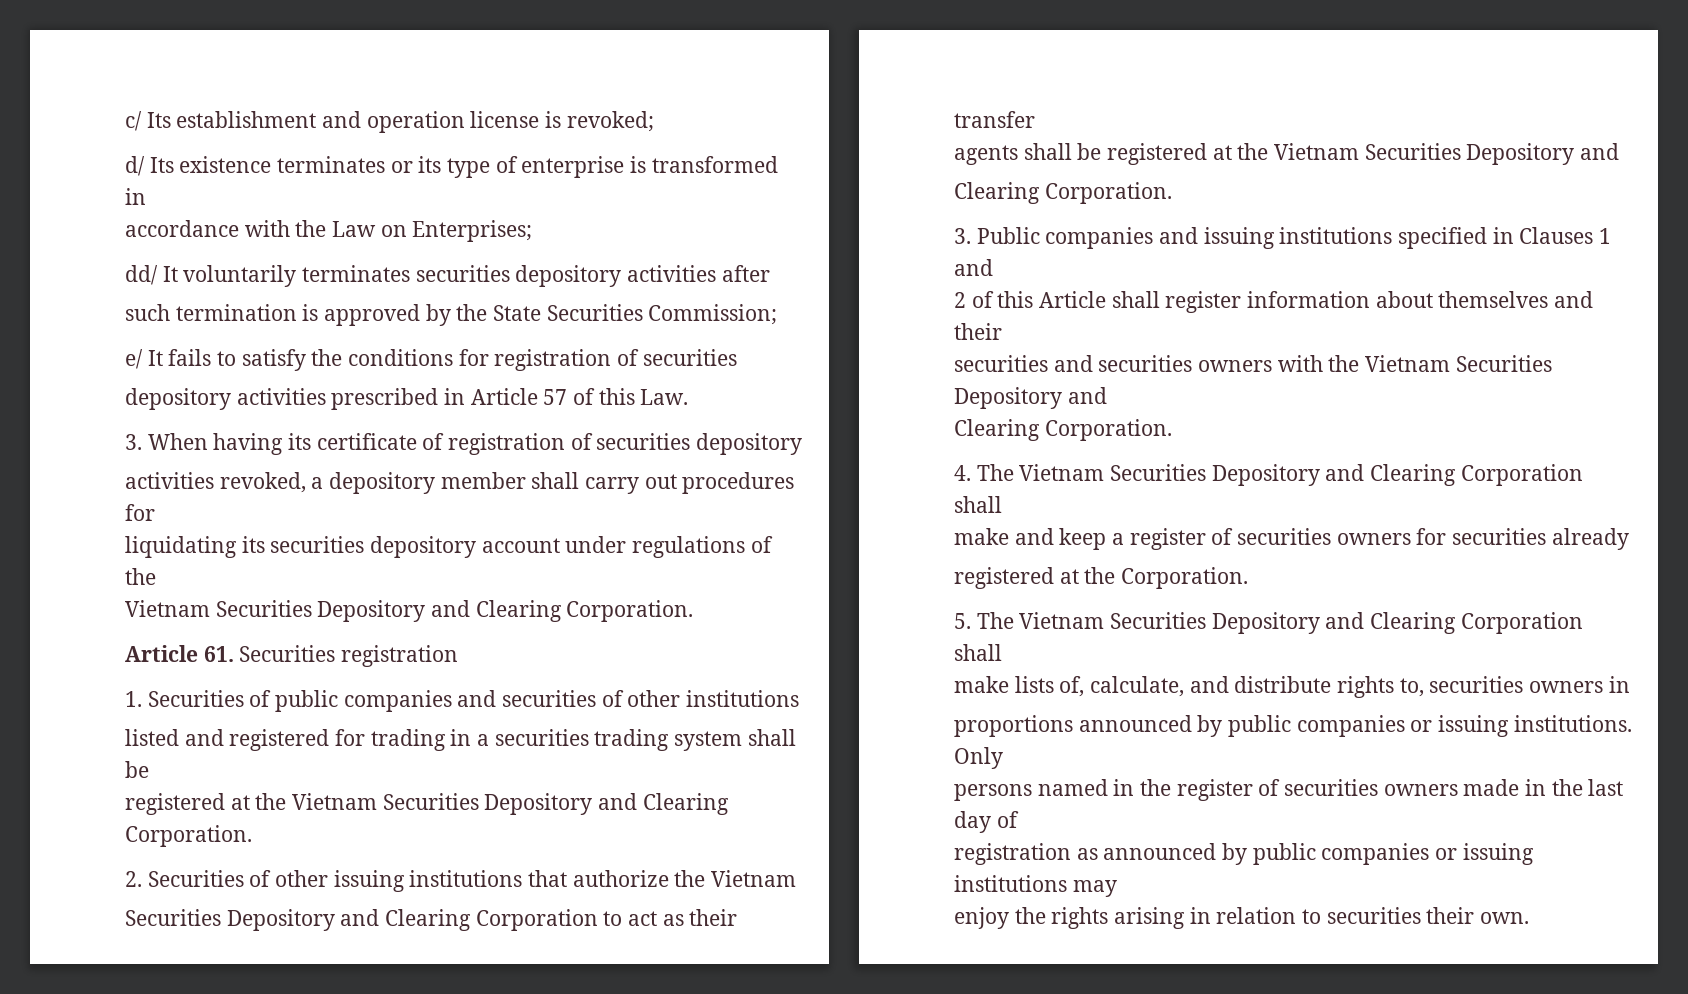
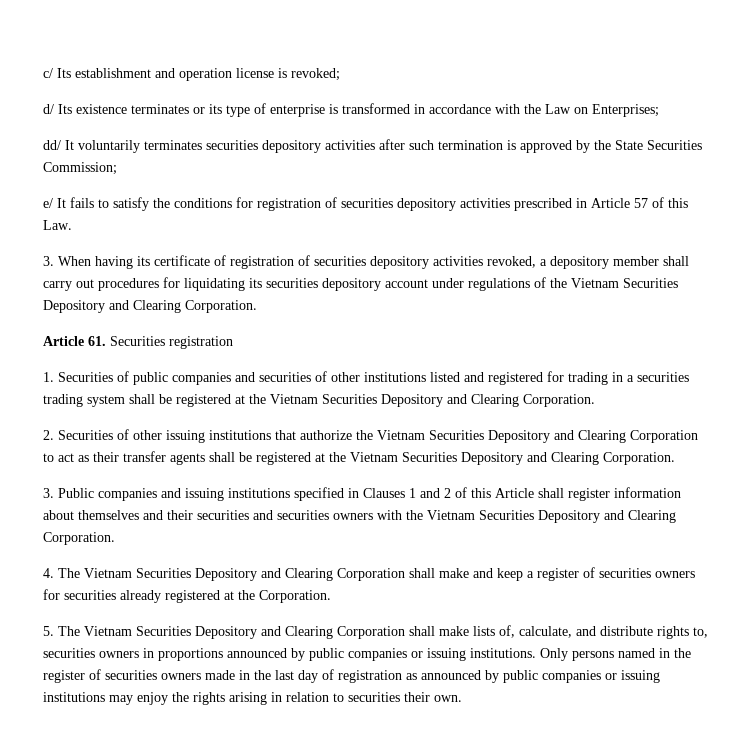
- d/ Its existence terminates or its type of enterprise is transformed in
- accordance with the Law on Enterprises;
+ d/ Its existence terminates or its type of enterprise is transformed in accordance with the Law on Enterprises;
- dd/ It voluntarily terminates securities depository activities after
- such termination is approved by the State Securities Commission;
+ dd/ It voluntarily terminates securities depository activities after such termination is approved by the State Securities Commission;
- e/ It fails to satisfy the conditions for registration of securities
- depository activities prescribed in Article 57 of this Law.
+ e/ It fails to satisfy the conditions for registration of securities depository activities prescribed in Article 57 of this Law.
- 3. When having its certificate of registration of securities depository
- activities revoked, a depository member shall carry out procedures for
- liquidating its securities depository account under regulations of the
- Vietnam Securities Depository and Clearing Corporation.
+ 3. When having its certificate of registration of securities depository activities revoked, a depository member shall carry out procedures for liquidating its securities depository account under regulations of the Vietnam Securities Depository and Clearing Corporation.
- 1. Securities of public companies and securities of other institutions
- listed and registered for trading in a securities trading system shall be
- registered at the Vietnam Securities Depository and Clearing Corporation.
+ 1. Securities of public companies and securities of other institutions listed and registered for trading in a securities trading system shall be registered at the Vietnam Securities Depository and Clearing Corporation.
- 2. Securities of other issuing institutions that authorize the Vietnam
- Securities Depository and Clearing Corporation to act as their transfer
- agents shall be registered at the Vietnam Securities Depository and
- Clearing Corporation.
+ 2. Securities of other issuing institutions that authorize the Vietnam Securities Depository and Clearing Corporation to act as their transfer agents shall be registered at the Vietnam Securities Depository and Clearing Corporation.
- 3. Public companies and issuing institutions specified in Clauses 1 and
- 2 of this Article shall register information about themselves and their
- securities and securities owners with the Vietnam Securities Depository and
- Clearing Corporation.
+ 3. Public companies and issuing institutions specified in Clauses 1 and 2 of this Article shall register information about themselves and their securities and securities owners with the Vietnam Securities Depository and Clearing Corporation.
- 4. The Vietnam Securities Depository and Clearing Corporation shall
- make and keep a register of securities owners for securities already
- registered at the Corporation.
+ 4. The Vietnam Securities Depository and Clearing Corporation shall make and keep a register of securities owners for securities already registered at the Corporation.
- 5. The Vietnam Securities Depository and Clearing Corporation shall
- make lists of, calculate, and distribute rights to, securities owners in
- proportions announced by public companies or issuing institutions.
+ 5. The Vietnam Securities Depository and Clearing Corporation shall make lists of, calculate, and distribute rights to, securities owners in proportions announced by public companies or issuing institutions.
- Only
- persons named in the register of securities owners made in the last day of
- registration as announced by public companies or issuing institutions may
- enjoy the rights arising in relation to securities their own.
+ Only persons named in the register of securities owners made in the last day of registration as announced by public companies or issuing institutions may enjoy the rights arising in relation to securities their own.

